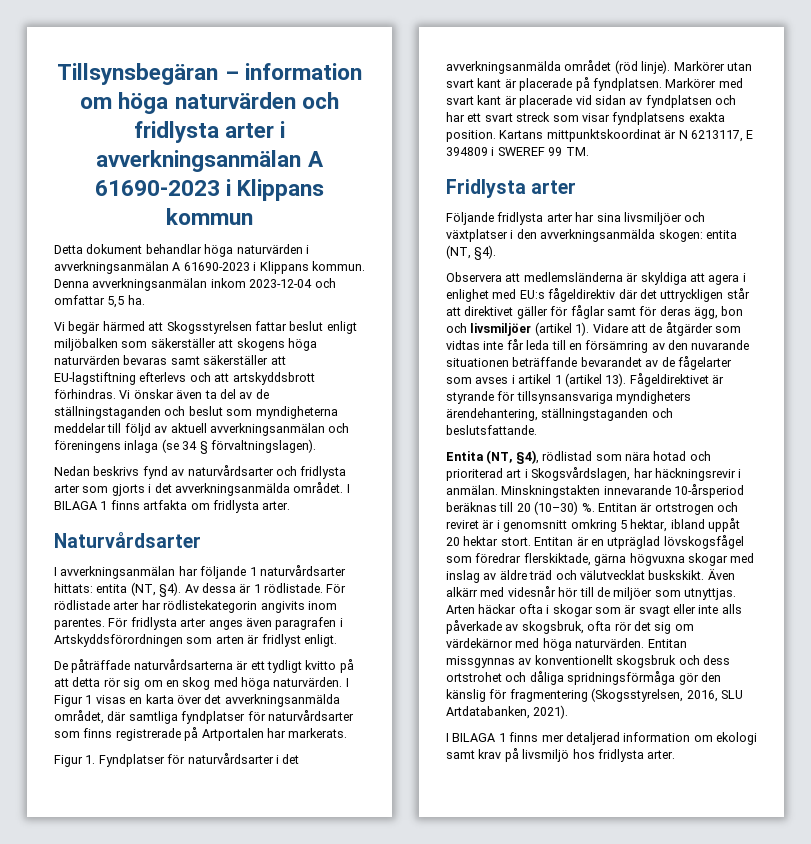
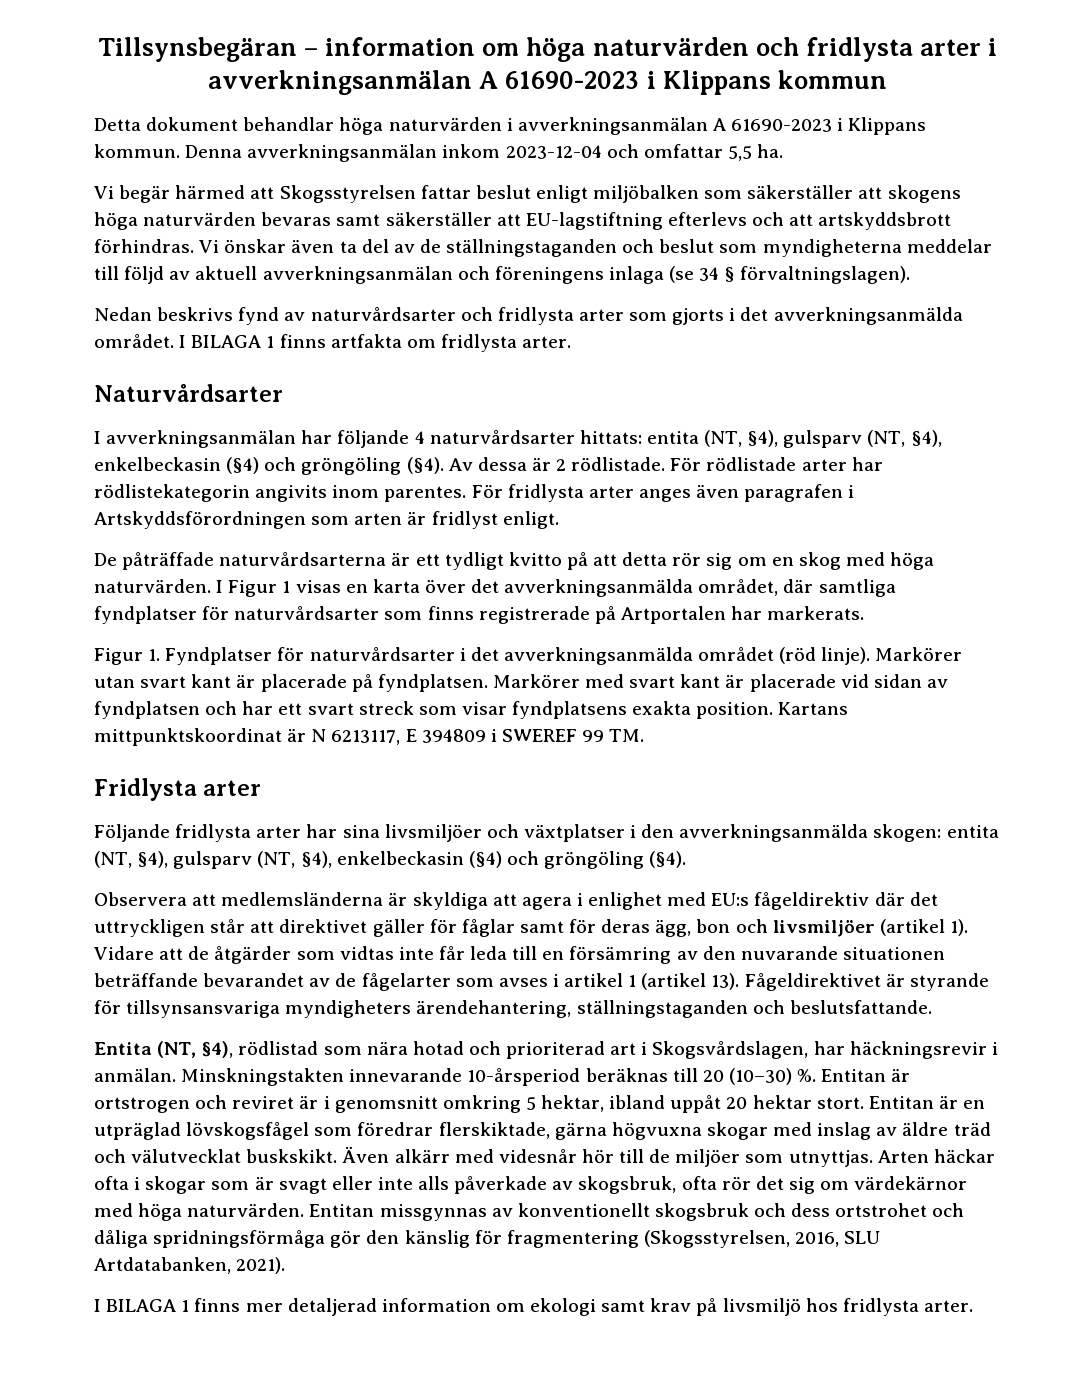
- I avverkningsanmälan har följande 1 naturvårdsarter hittats: entita (NT, §4).
+ I avverkningsanmälan har följande 4 naturvårdsarter hittats: entita (NT, §4), gulsparv (NT, §4), enkelbeckasin (§4) och gröngöling (§4).
- Av dessa är 1 rödlistade.
+ Av dessa är 2 rödlistade.
- Följande fridlysta arter har sina livsmiljöer och växtplatser i den avverkningsanmälda skogen: entita (NT, §4).
+ Följande fridlysta arter har sina livsmiljöer och växtplatser i den avverkningsanmälda skogen: entita (NT, §4), gulsparv (NT, §4), enkelbeckasin (§4) och gröngöling (§4).

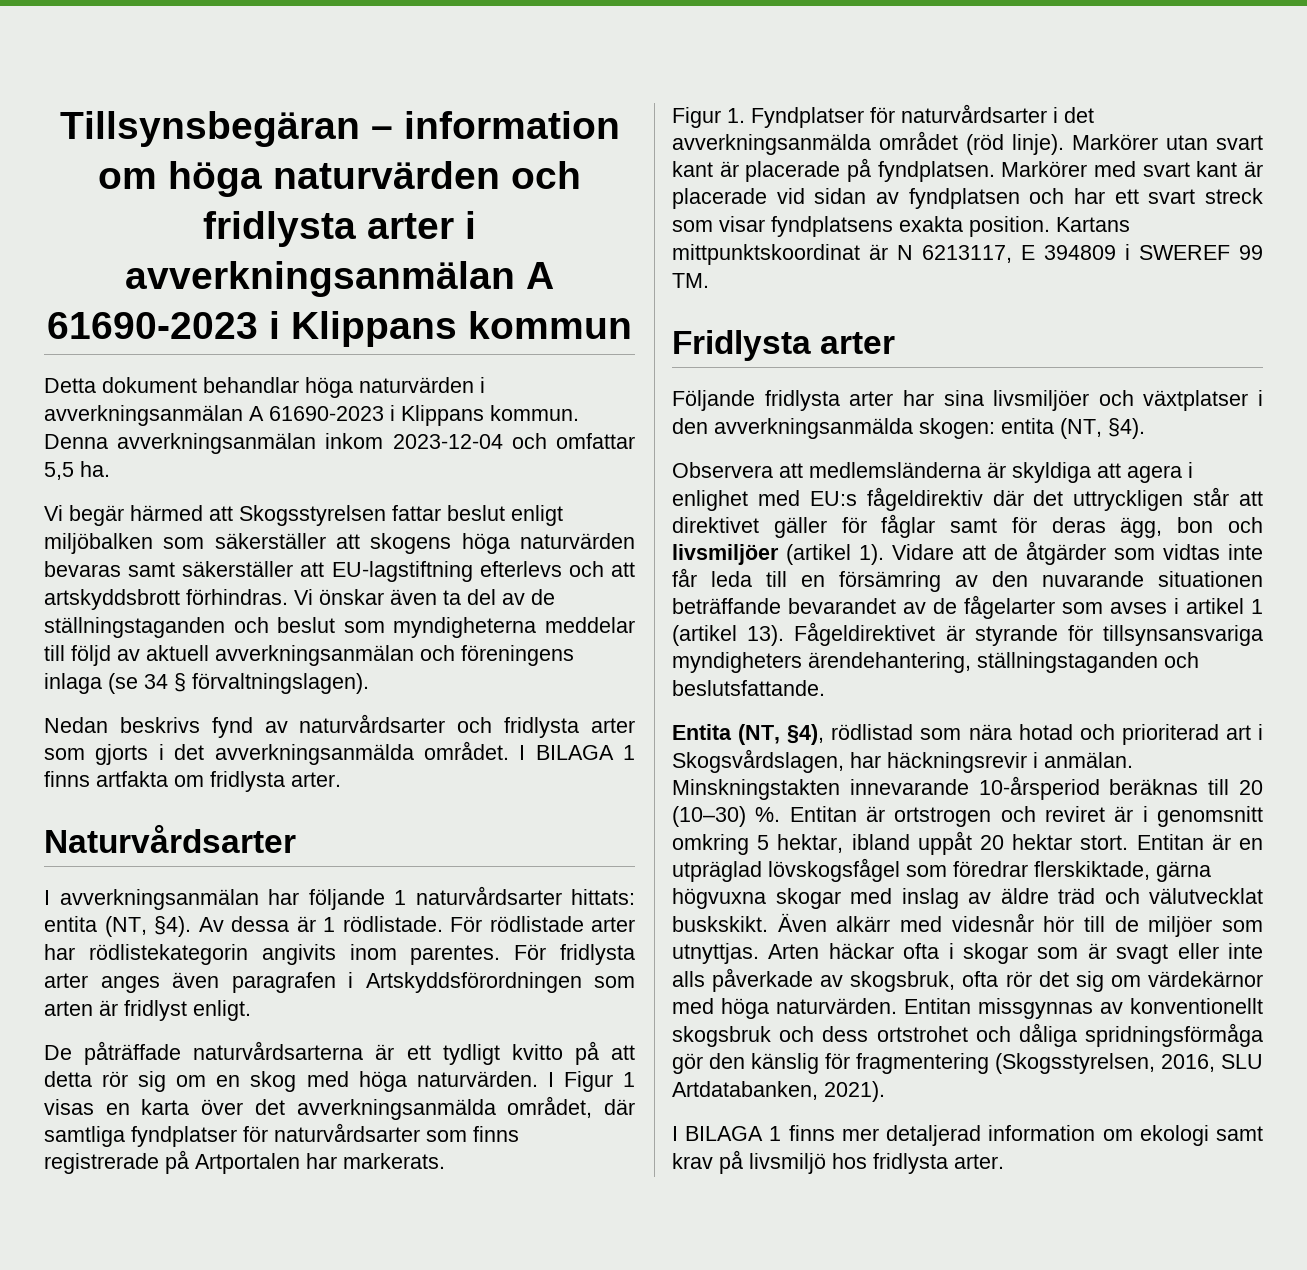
- I avverkningsanmälan har följande 4 naturvårdsarter hittats: entita (NT, §4), gulsparv (NT, §4), enkelbeckasin (§4) och gröngöling (§4).
+ I avverkningsanmälan har följande 1 naturvårdsarter hittats: entita (NT, §4).
- Av dessa är 2 rödlistade.
+ Av dessa är 1 rödlistade.
- Följande fridlysta arter har sina livsmiljöer och växtplatser i den avverkningsanmälda skogen: entita (NT, §4), gulsparv (NT, §4), enkelbeckasin (§4) och gröngöling (§4).
+ Följande fridlysta arter har sina livsmiljöer och växtplatser i den avverkningsanmälda skogen: entita (NT, §4).

